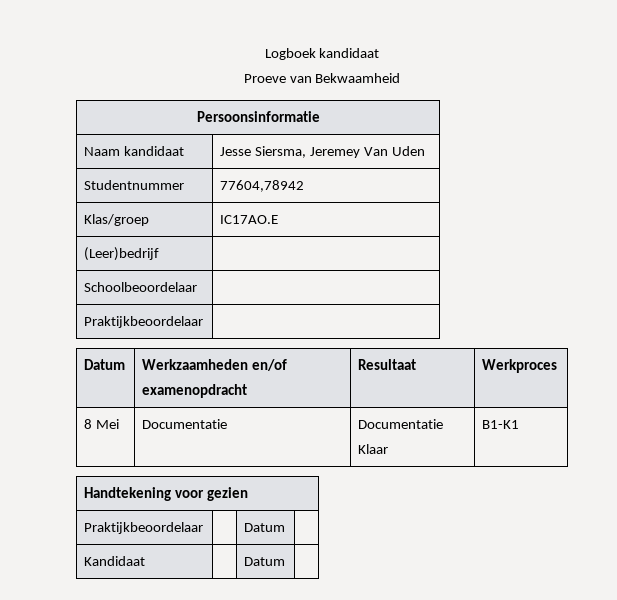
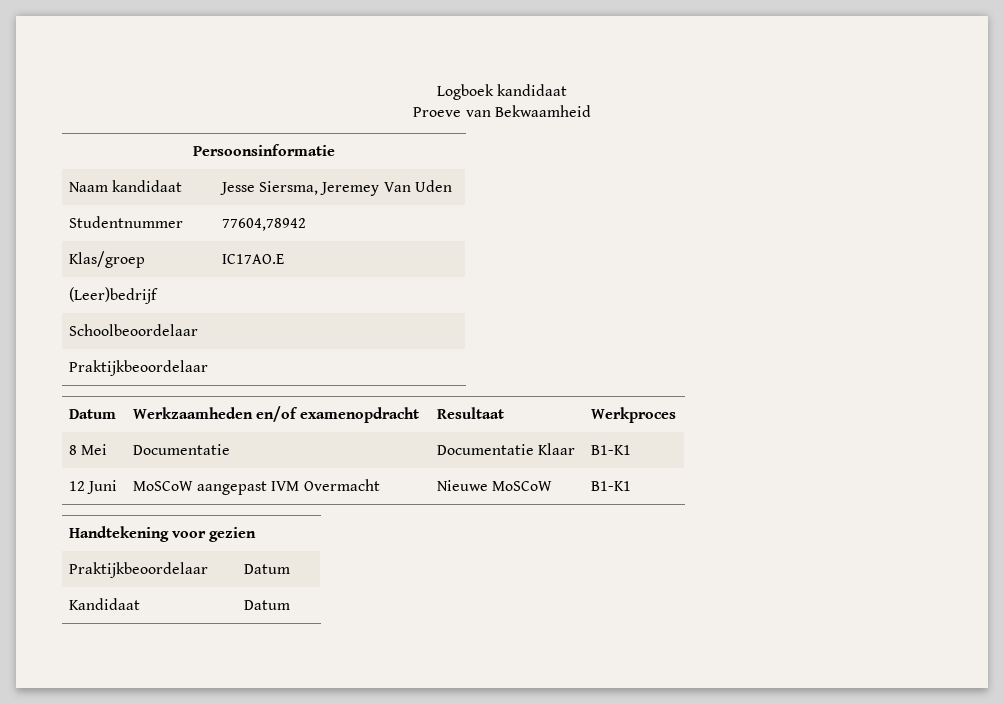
+ 12 Juni | MoSCoW aangepast IVM Overmacht | Nieuwe MoSCoW | B1-K1

